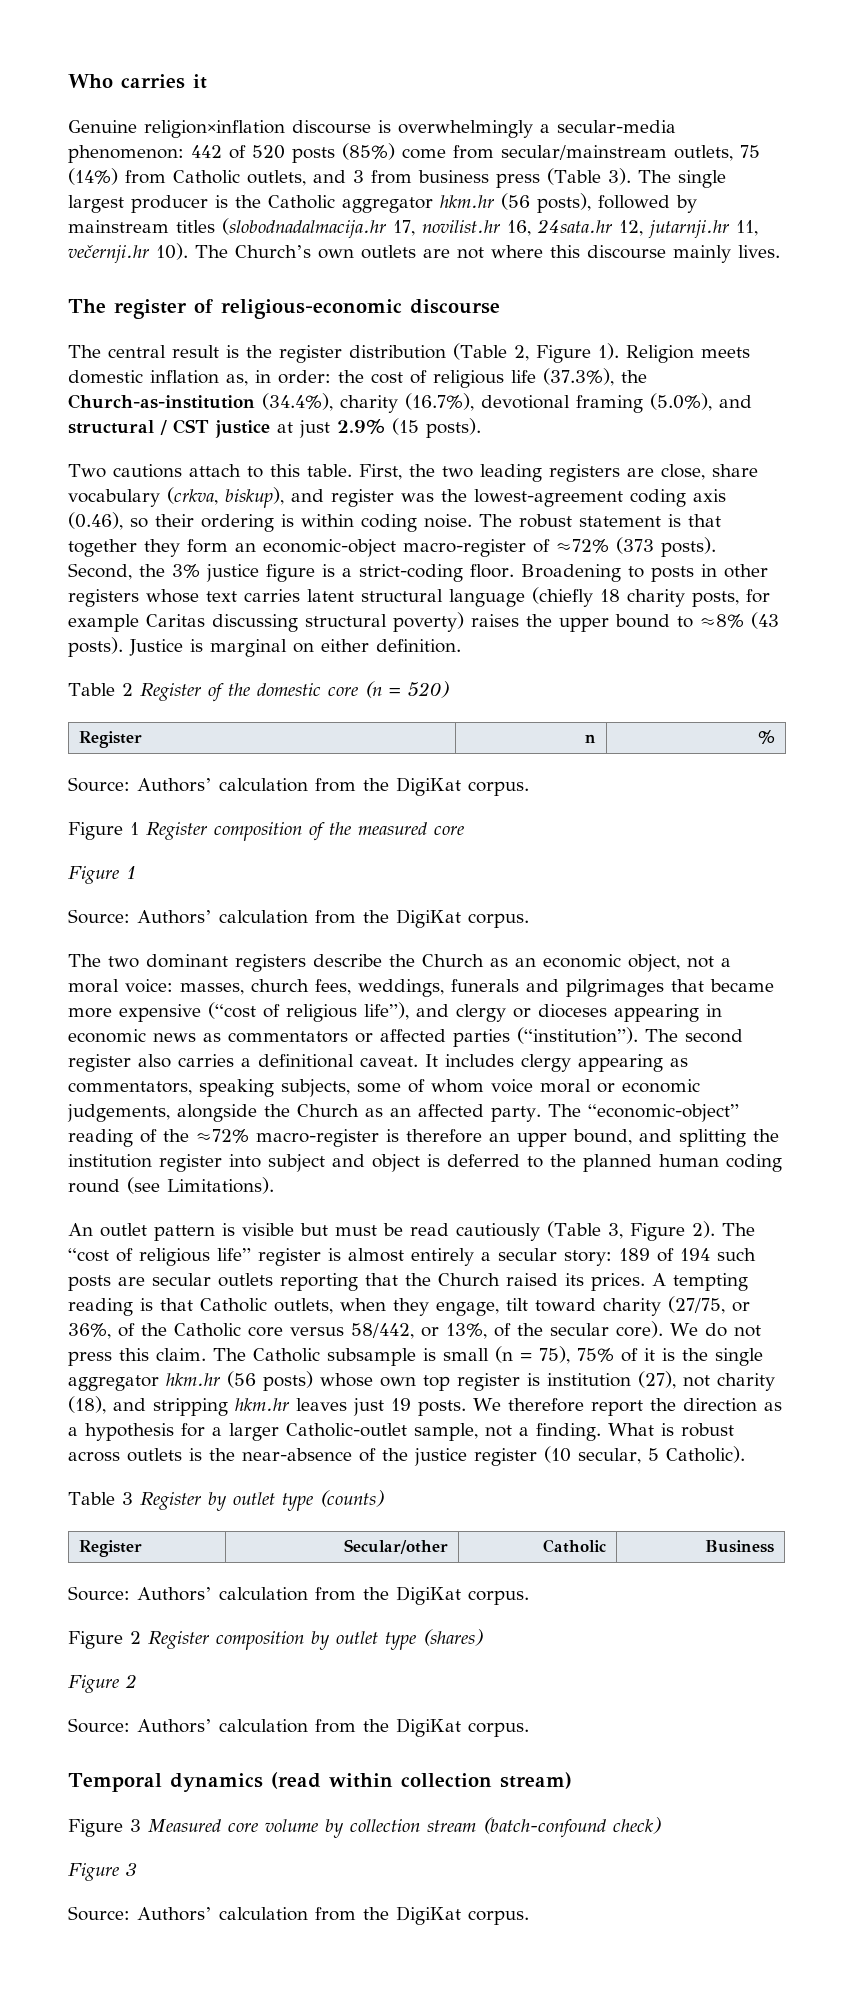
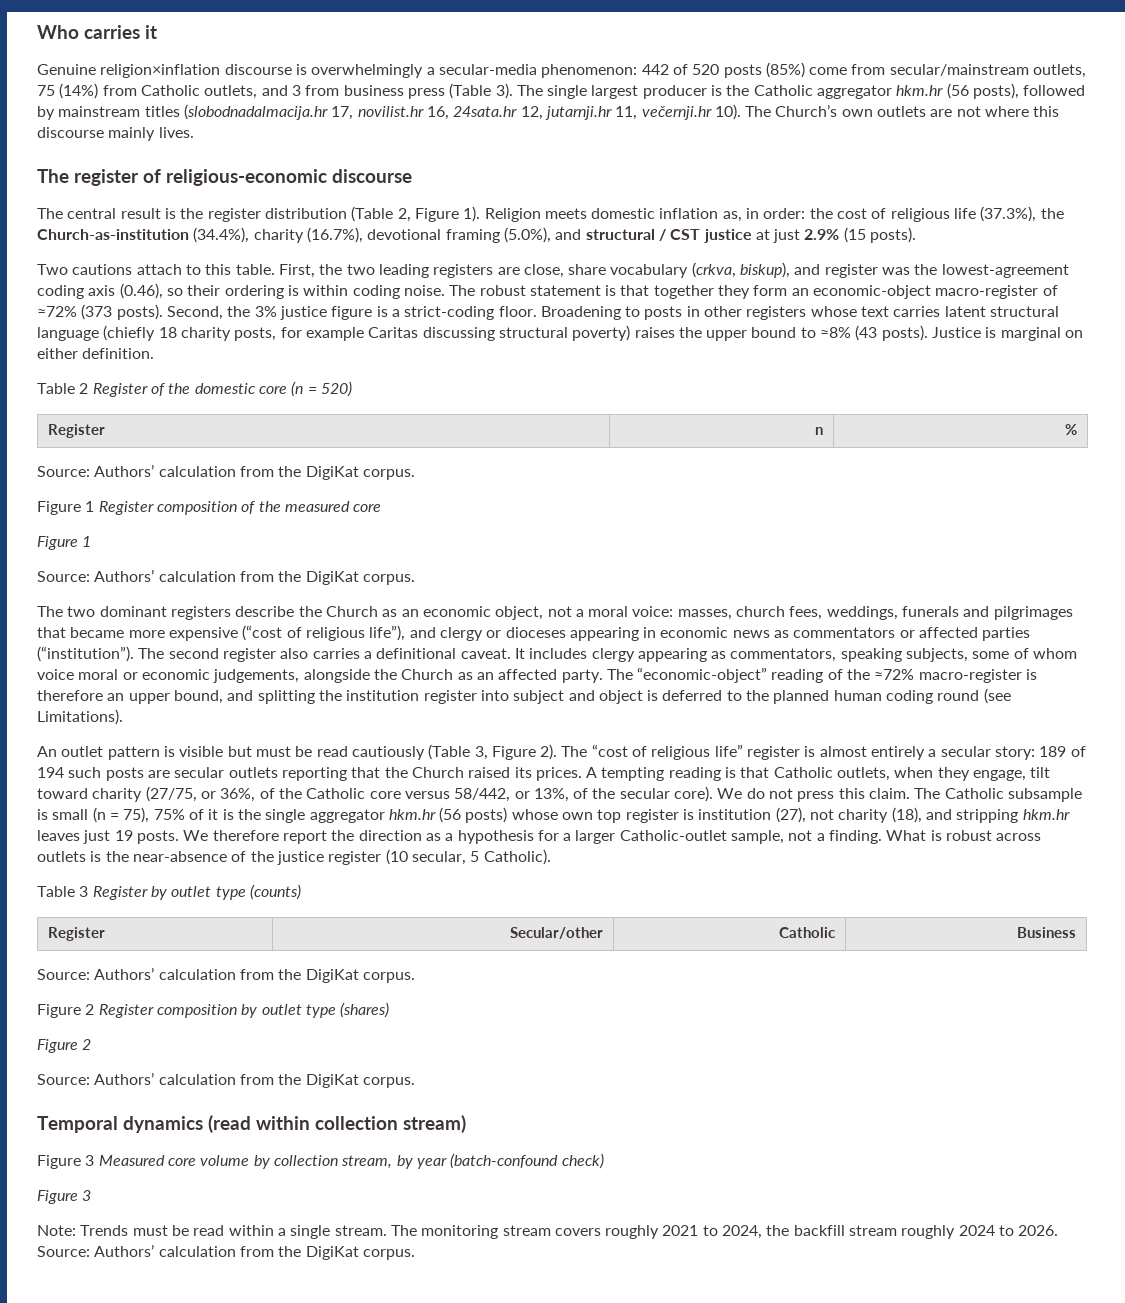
- Figure 3 Measured core volume by collection stream (batch-confound check)
+ Figure 3 Measured core volume by collection stream, by year (batch-confound check)
+ Note: Trends must be read within a single stream. The monitoring stream covers roughly 2021 to 2024, the backfill stream roughly 2024 to 2026.

